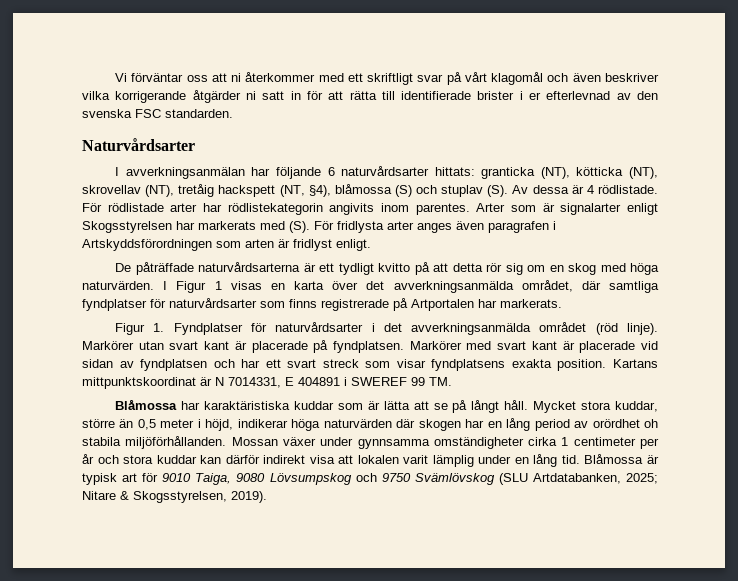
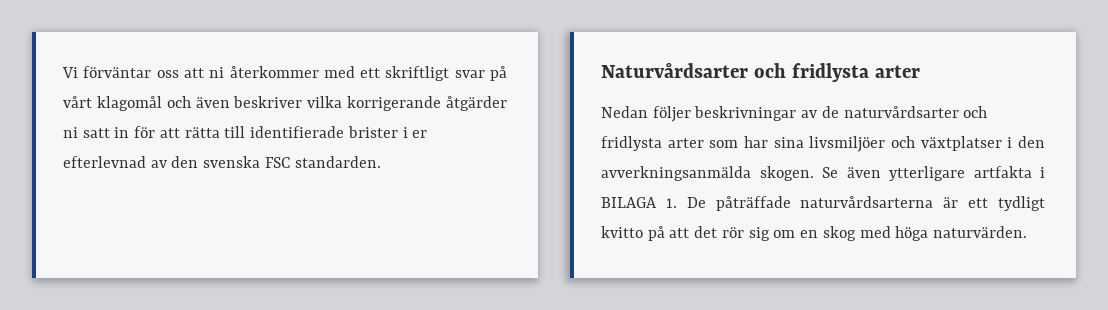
- Naturvårdsarter
- I avverkningsanmälan har följande 6 naturvårdsarter hittats: granticka (NT), kötticka (NT), skrovellav (NT), tretåig hackspett (NT, §4), blåmossa (S) och stuplav (S). Av dessa är 4 rödlistade. För rödlistade arter har rödlistekategorin angivits inom parentes. Arter som är signalarter enligt Skogsstyrelsen har markerats med (S). För fridlysta arter anges även paragrafen i Artskyddsförordningen som arten är fridlyst enligt.
- De påträffade naturvårdsarterna är ett tydligt kvitto på att detta rör sig om en skog med höga naturvärden. I Figur 1 visas en karta över det avverkningsanmälda området, där samtliga fyndplatser för naturvårdsarter som finns registrerade på Artportalen har markerats.
- Figur 1. Fyndplatser för naturvårdsarter i det avverkningsanmälda området (röd linje). Markörer utan svart kant är placerade på fyndplatsen. Markörer med svart kant är placerade vid sidan av fyndplatsen och har ett svart streck som visar fyndplatsens exakta position. Kartans mittpunktskoordinat är N 7014331, E 404891 i SWEREF 99 TM.
- Blåmossa har karaktäristiska kuddar som är lätta att se på långt håll. Mycket stora kuddar, större än 0,5 meter i höjd, indikerar höga naturvärden där skogen har en lång period av orördhet oh stabila miljöförhållanden. Mossan växer under gynnsamma omständigheter cirka 1 centimeter per år och stora kuddar kan därför indirekt visa att lokalen varit lämplig under en lång tid. Blåmossa är typisk art för 9010 Taiga, 9080 Lövsumpskog och 9750 Svämlövskog (SLU Artdatabanken, 2025; Nitare & Skogsstyrelsen, 2019).
+ Naturvårdsarter och fridlysta arter
+ Nedan följer beskrivningar av de naturvårdsarter och fridlysta arter som har sina livsmiljöer och växtplatser i den avverkningsanmälda skogen. Se även ytterligare artfakta i BILAGA 1. De påträffade naturvårdsarterna är ett tydligt kvitto på att det rör sig om en skog med höga naturvärden.

